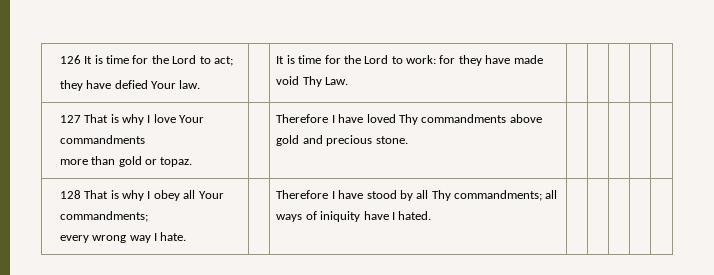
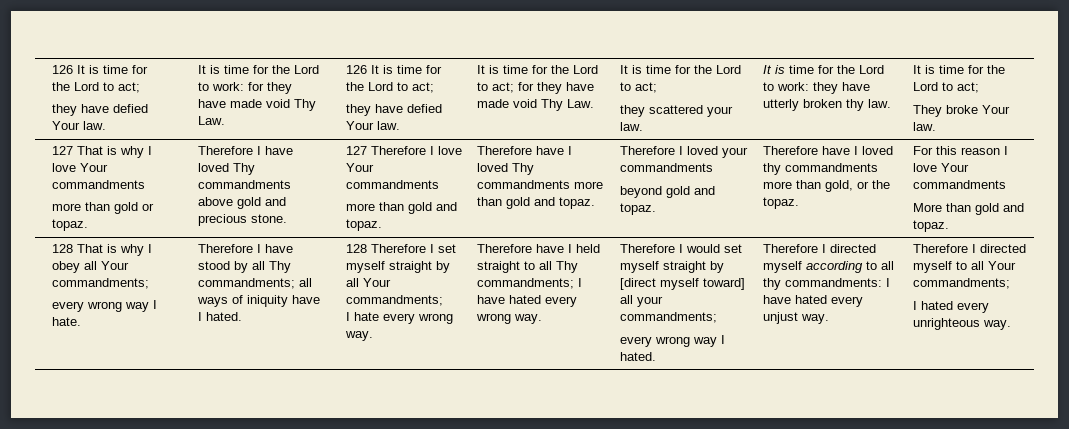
- It is time for the Lord to work: for they have made void Thy Law.
+ It is time for the Lord to work: for they have made void Thy Law. | 126 It is time for the Lord to act;
+ they have defied Your law. | It is time for the Lord to act; for they have made void Thy Law. | It is time for the Lord to act;
+ they scattered your law. | It is time for the Lord to work: they have utterly broken thy law. | It is time for the Lord to act;
+ They broke Your law.
+ 127 Therefore I love Your commandments
+ more than gold and topaz. | Therefore have I loved Thy commandments more than gold and topaz. | Therefore I loved your commandments
+ beyond gold and topaz. | Therefore have I loved thy commandments more than gold, or the topaz. | For this reason I love Your commandments
+ More than gold and topaz.
+ 128 Therefore I set myself straight by all Your commandments;
+ I hate every wrong way. | Therefore have I held straight to all Thy commandments; I have hated every wrong way. | Therefore I would set myself straight by [direct myself toward] all your commandments;
+ every wrong way I hated. | Therefore I directed myself according to all thy commandments: I have hated every unjust way. | Therefore I directed myself to all Your commandments;
+ I hated every unrighteous way.

